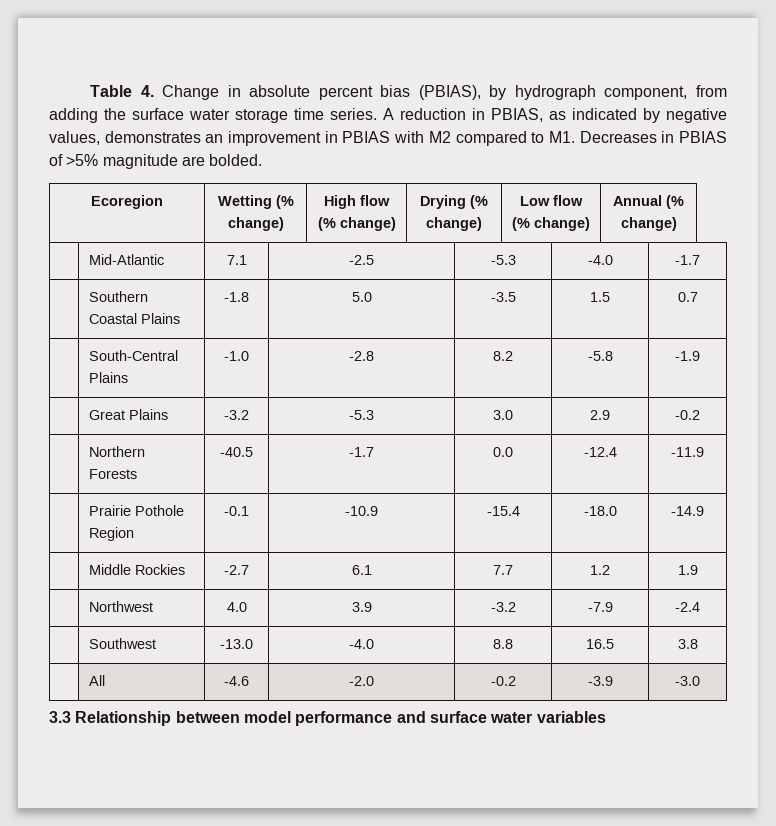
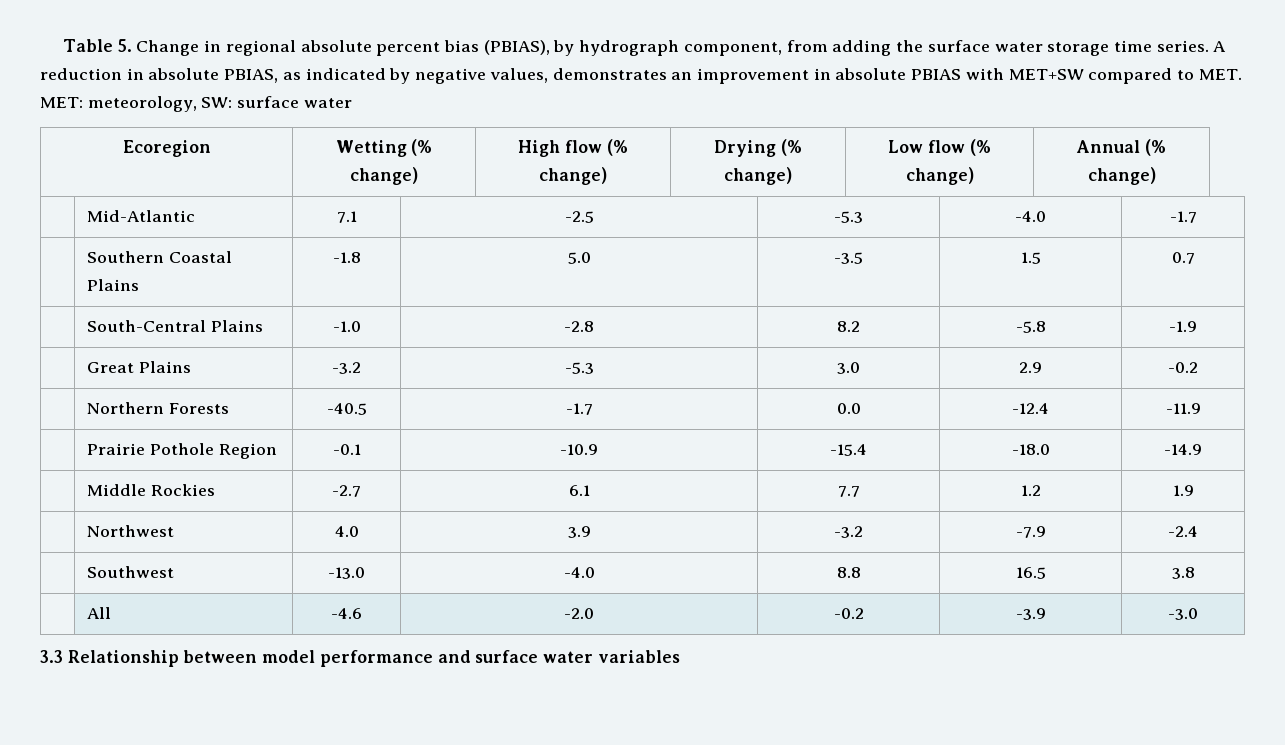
- Table 4. Change in absolute percent bias (PBIAS), by hydrograph component, from adding the surface water storage time series.
+ Table 5. Change in regional absolute percent bias (PBIAS), by hydrograph component, from adding the surface water storage time series.
- A reduction in PBIAS, as indicated by negative values, demonstrates an improvement in PBIAS with M2 compared to M1. Decreases in PBIAS of >5% magnitude are bolded.
+ A reduction in absolute PBIAS, as indicated by negative values, demonstrates an improvement in absolute PBIAS with MET+SW compared to MET. MET: meteorology, SW: surface water

